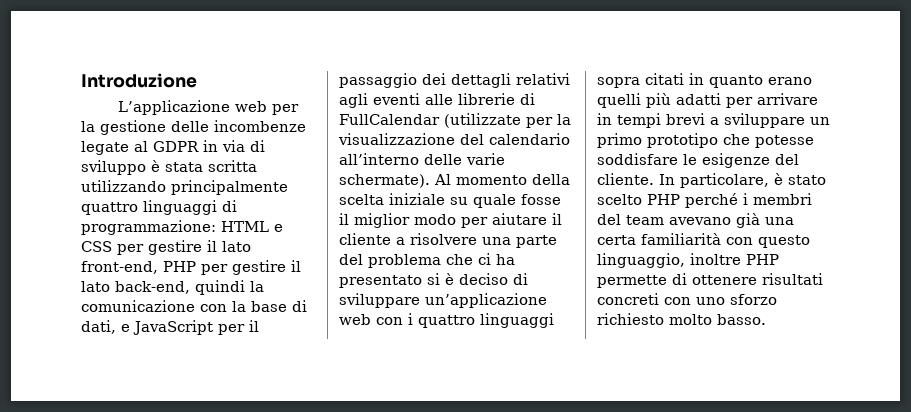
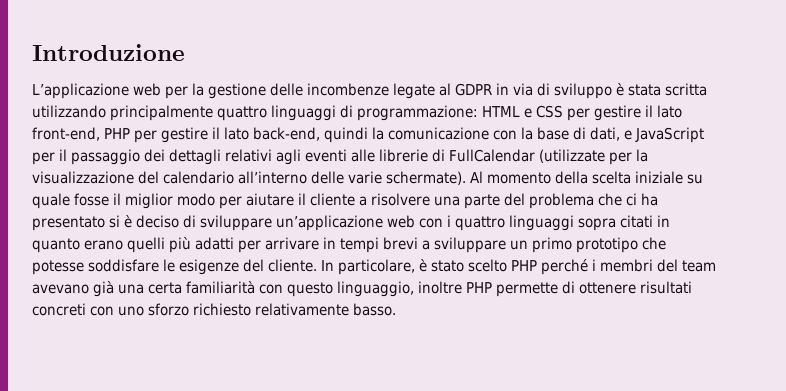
- In particolare, è stato scelto PHP perché i membri del team avevano già una certa familiarità con questo linguaggio, inoltre PHP permette di ottenere risultati concreti con uno sforzo richiesto molto basso.
+ In particolare, è stato scelto PHP perché i membri del team avevano già una certa familiarità con questo linguaggio, inoltre PHP permette di ottenere risultati concreti con uno sforzo richiesto relativamente basso.

